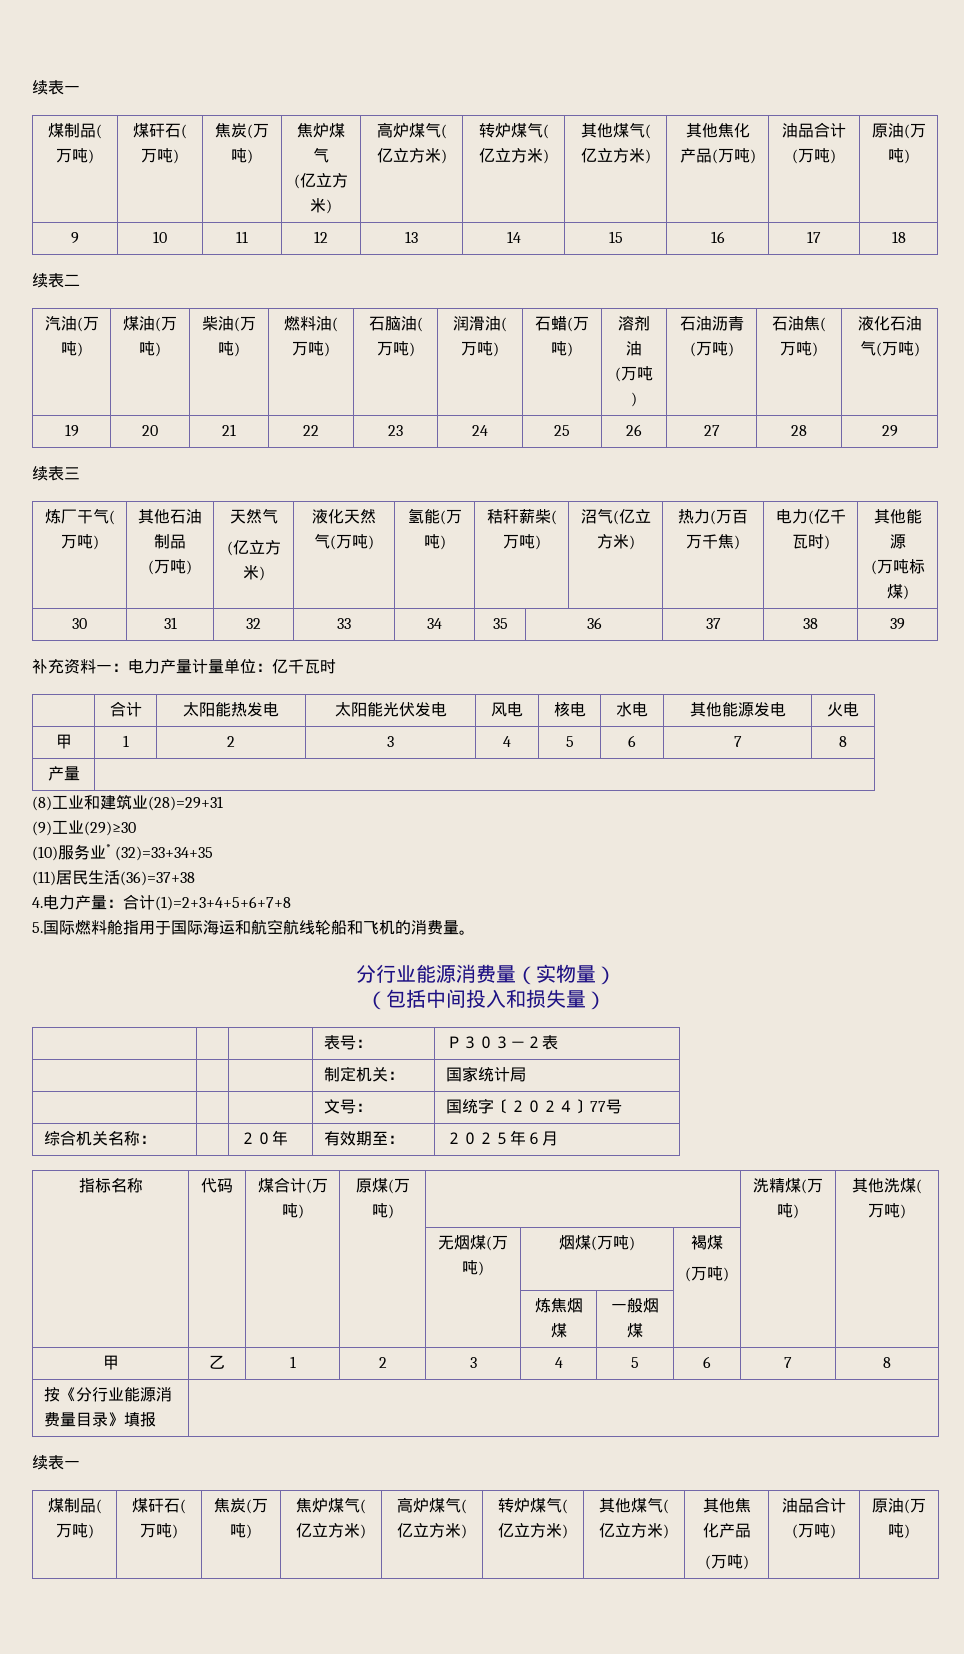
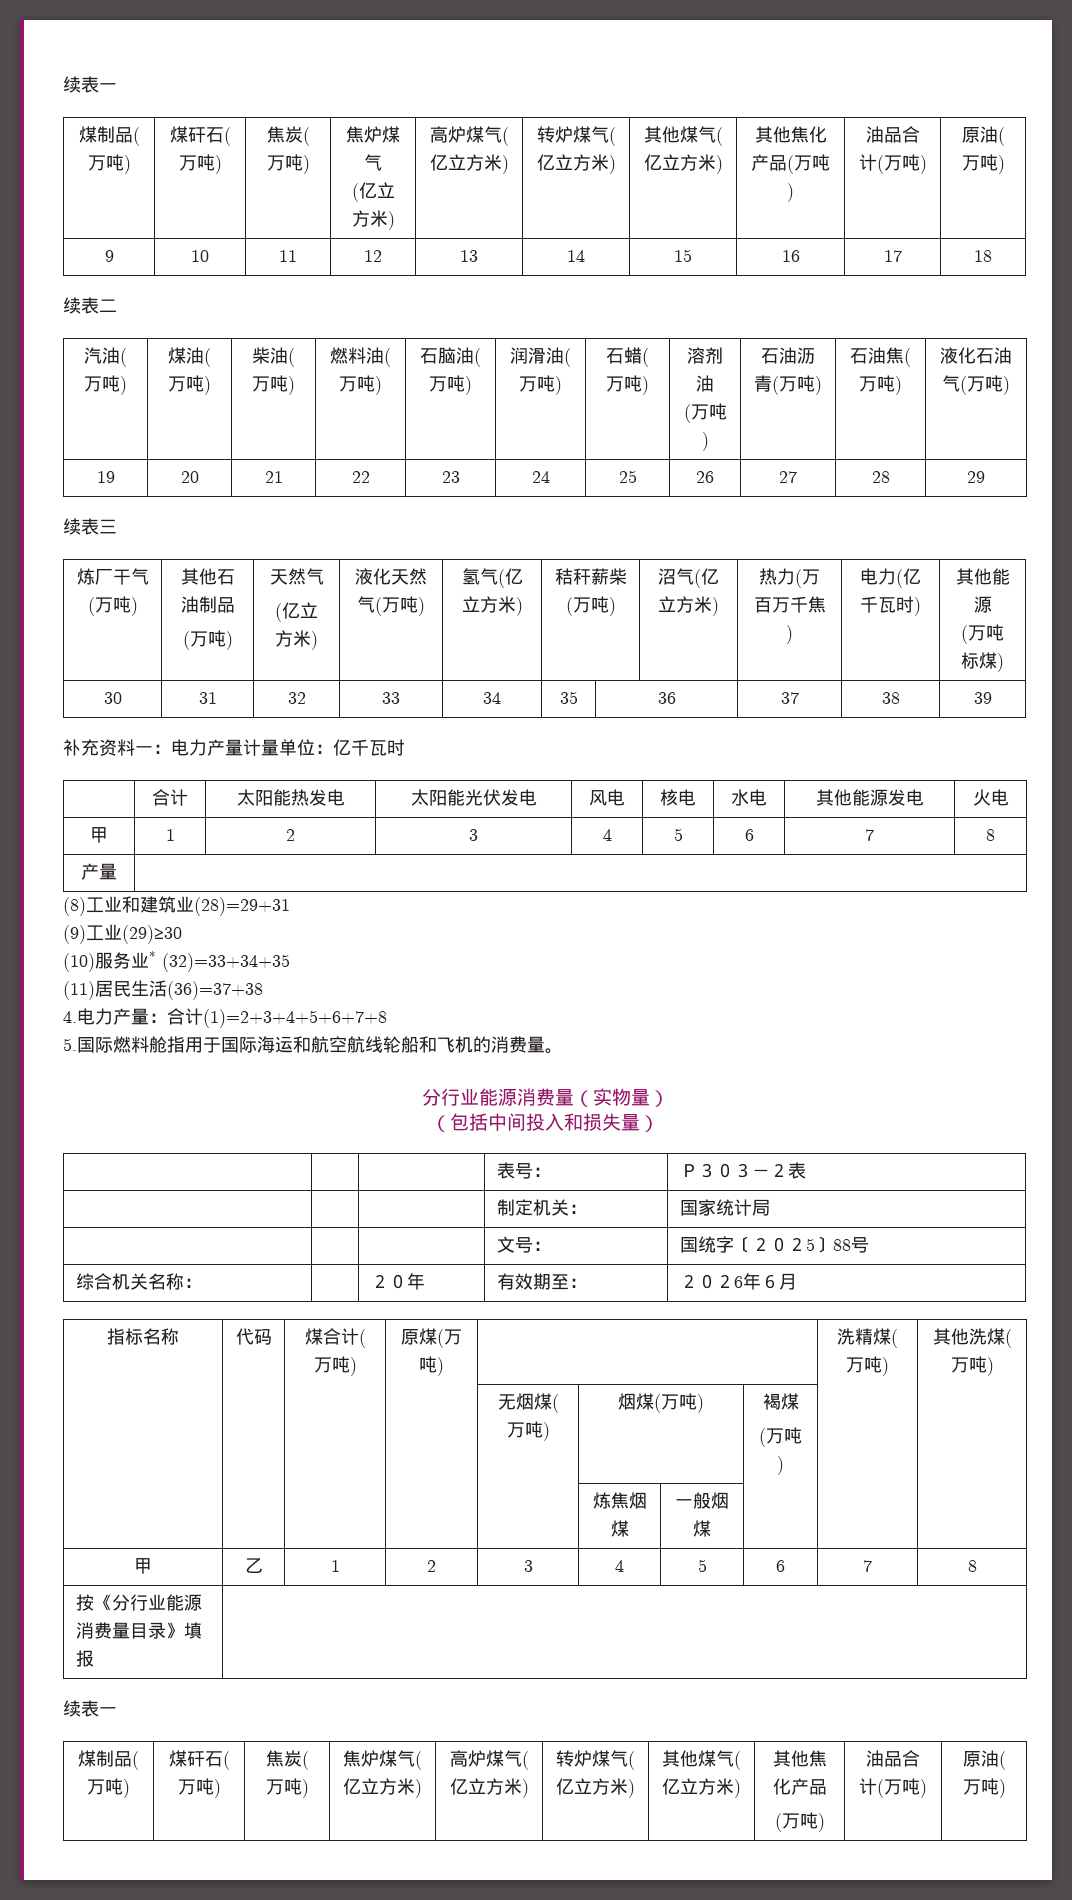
- 氢能(万吨)
+ 氢气(亿立方米)
- | | | 文号： | 国统字〔２０２４〕77号
+ | | | 文号： | 国统字〔２０２5〕88号
- 综合机关名称： | | ２０年 | 有效期至： | ２０２５年６月
+ 综合机关名称： | | ２０年 | 有效期至： | ２０２6年６月

